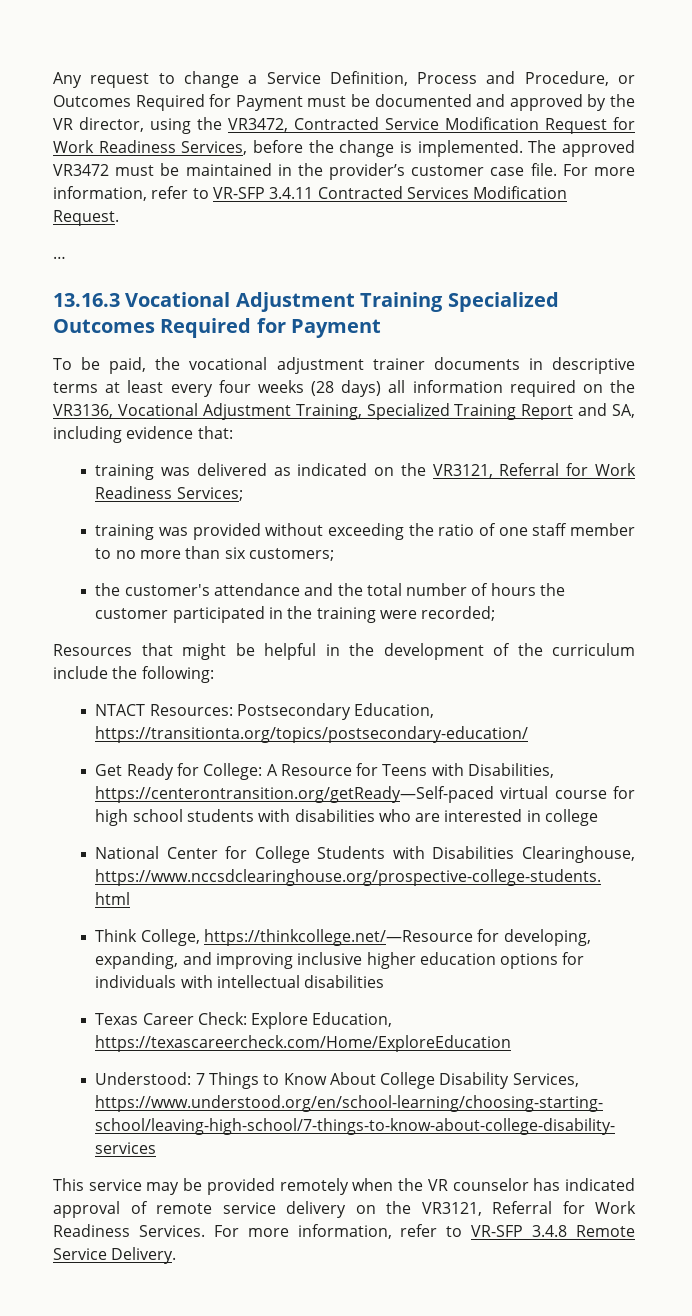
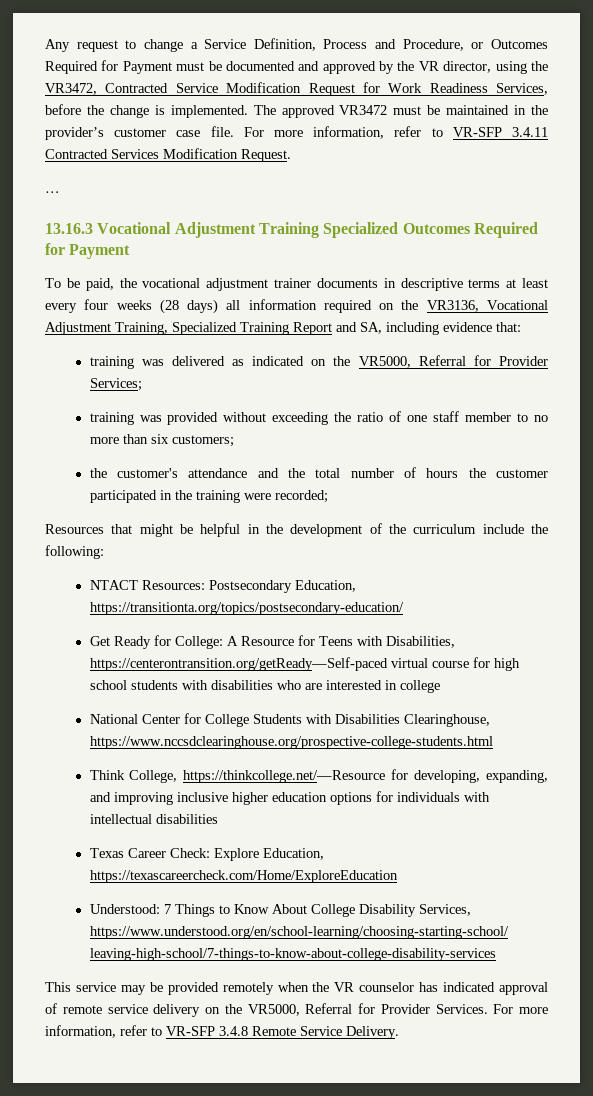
- training was delivered as indicated on the VR3121, Referral for Work Readiness Services;
+ training was delivered as indicated on the VR5000, Referral for Provider Services;
- This service may be provided remotely when the VR counselor has indicated approval of remote service delivery on the VR3121, Referral for Work Readiness Services.
+ This service may be provided remotely when the VR counselor has indicated approval of remote service delivery on the VR5000, Referral for Provider Services.

